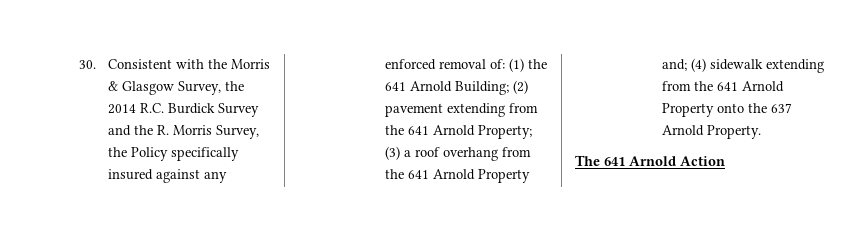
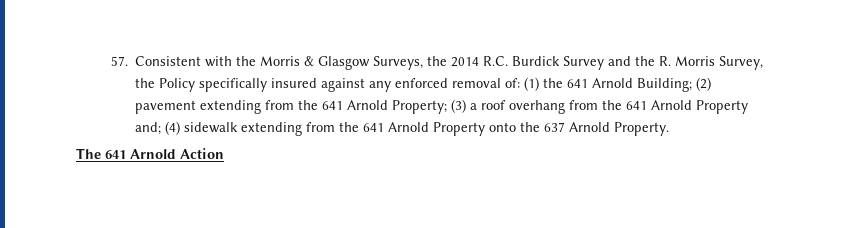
- 30. Consistent with the Morris & Glasgow Survey, the 2014 R.C. Burdick Survey and the R. Morris Survey, the Policy specifically insured against any enforced removal of:
+ 57. Consistent with the Morris & Glasgow Surveys, the 2014 R.C. Burdick Survey and the R. Morris Survey, the Policy specifically insured against any enforced removal of:

